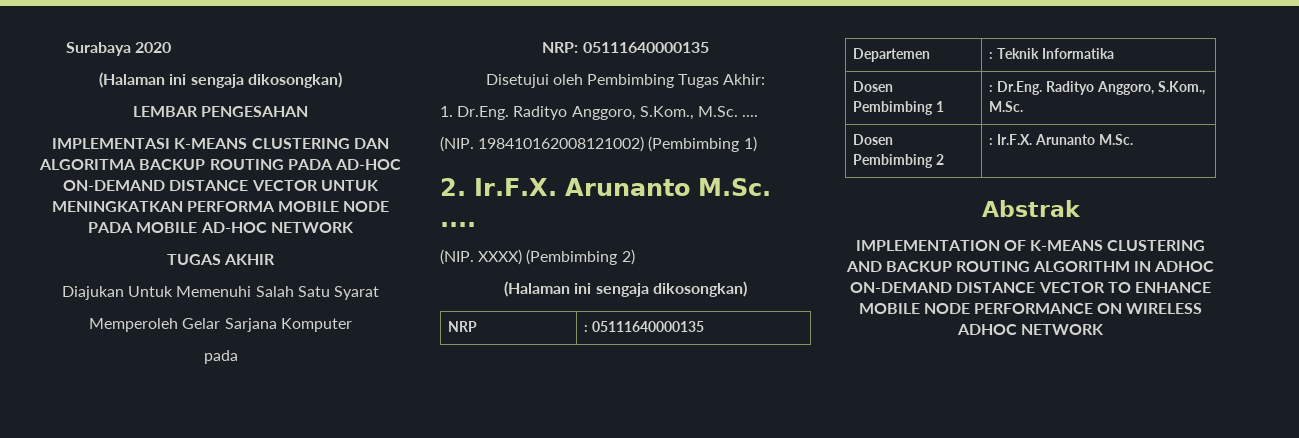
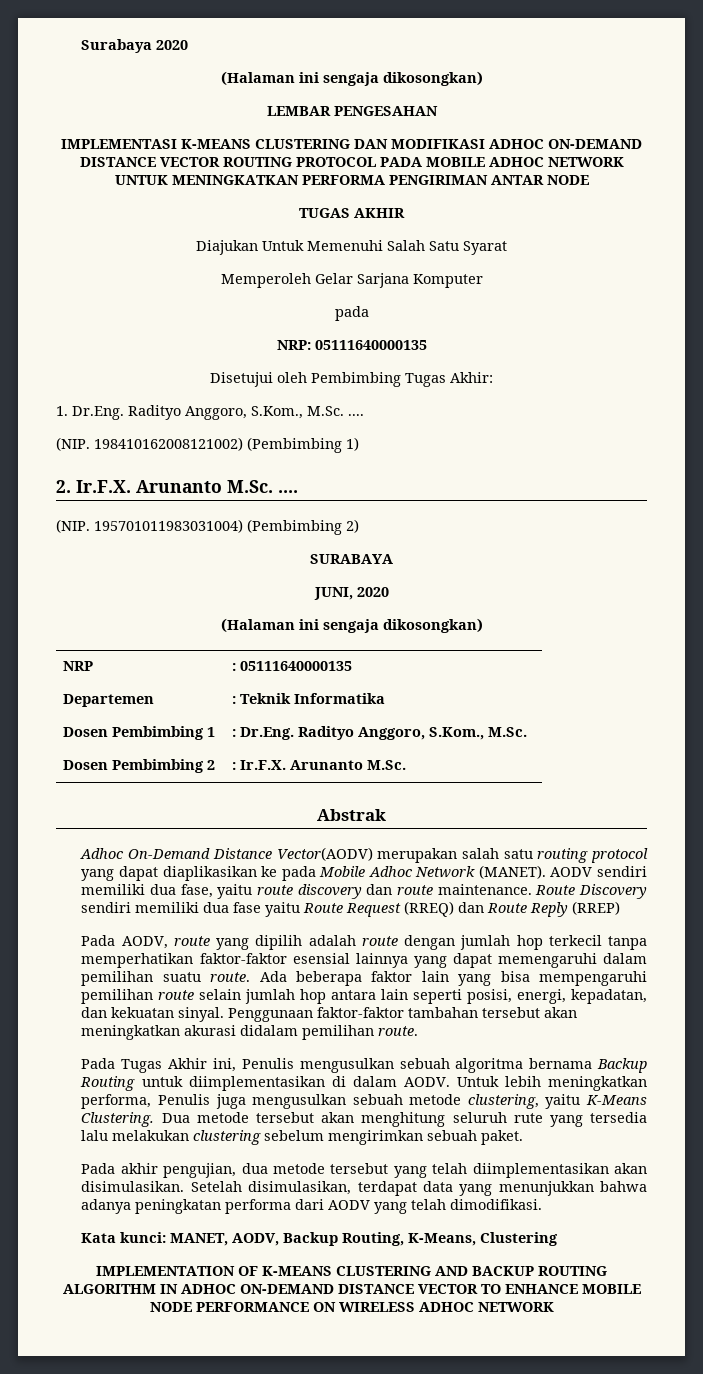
- IMPLEMENTASI K-MEANS CLUSTERING DAN ALGORITMA BACKUP ROUTING PADA AD-HOC ON-DEMAND DISTANCE VECTOR UNTUK MENINGKATKAN PERFORMA MOBILE NODE PADA MOBILE AD-HOC NETWORK
+ IMPLEMENTASI K-MEANS CLUSTERING DAN MODIFIKASI ADHOC ON-DEMAND DISTANCE VECTOR ROUTING PROTOCOL PADA MOBILE ADHOC NETWORK UNTUK MENINGKATKAN PERFORMA PENGIRIMAN ANTAR NODE
- (NIP. XXXX) (Pembimbing 2)
+ (NIP. 195701011983031004) (Pembimbing 2)
+ SURABAYA
+ JUNI, 2020
+ Adhoc On-Demand Distance Vector(AODV) merupakan salah satu routing protocol yang dapat diaplikasikan ke pada Mobile Adhoc Network (MANET). AODV sendiri memiliki dua fase, yaitu route discovery dan route maintenance. Route Discovery sendiri memiliki dua fase yaitu Route Request (RREQ) dan Route Reply (RREP)
+ Pada AODV, route yang dipilih adalah route dengan jumlah hop terkecil tanpa memperhatikan faktor-faktor esensial lainnya yang dapat memengaruhi dalam pemilihan suatu route. Ada beberapa faktor lain yang bisa mempengaruhi pemilihan route selain jumlah hop antara lain seperti posisi, energi, kepadatan, dan kekuatan sinyal. Penggunaan faktor-faktor tambahan tersebut akan meningkatkan akurasi didalam pemilihan route.
+ Pada Tugas Akhir ini, Penulis mengusulkan sebuah algoritma bernama Backup Routing untuk diimplementasikan di dalam AODV. Untuk lebih meningkatkan performa, Penulis juga mengusulkan sebuah metode clustering, yaitu K-Means Clustering. Dua metode tersebut akan menghitung seluruh rute yang tersedia lalu melakukan clustering sebelum mengirimkan sebuah paket.
+ Pada akhir pengujian, dua metode tersebut yang telah diimplementasikan akan disimulasikan. Setelah disimulasikan, terdapat data yang menunjukkan bahwa adanya peningkatan performa dari AODV yang telah dimodifikasi.
+ Kata kunci: MANET, AODV, Backup Routing, K-Means, Clustering

